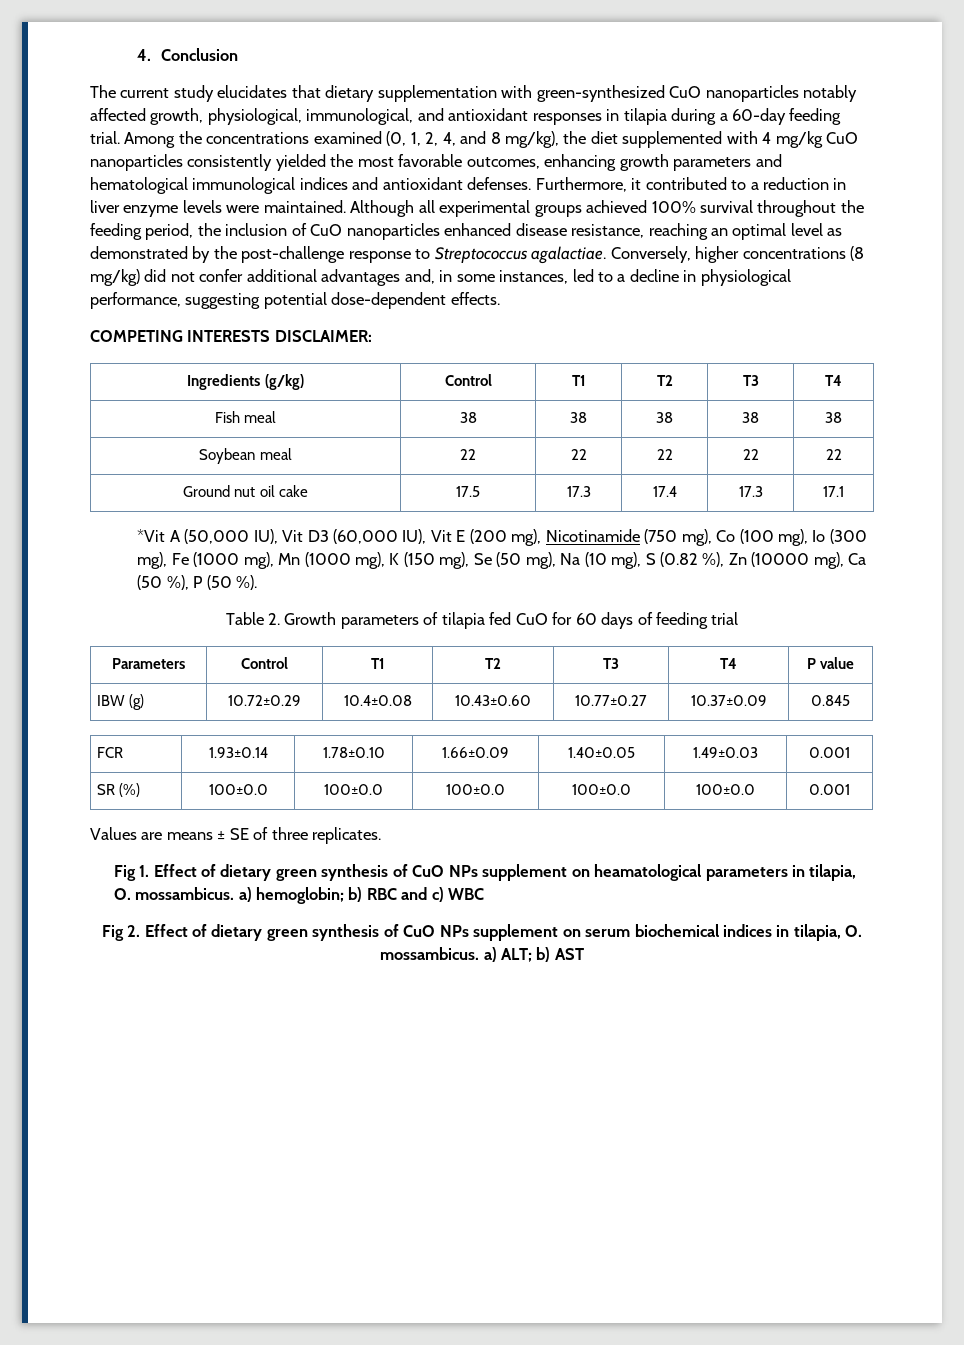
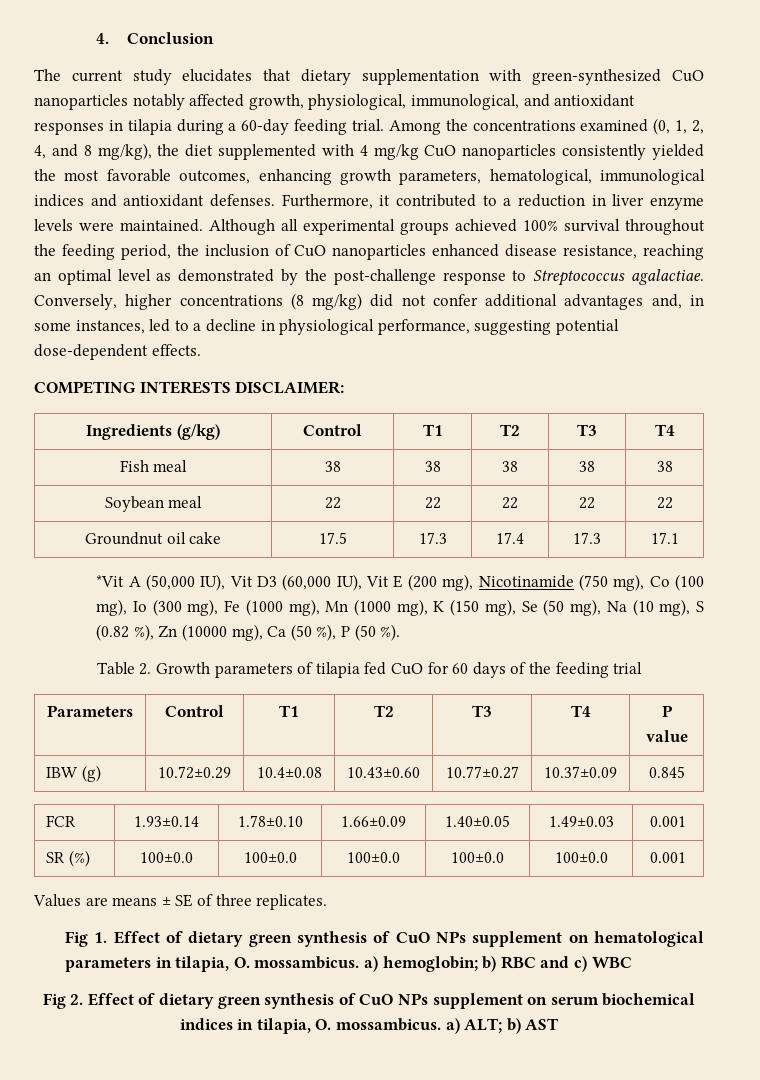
- Among the concentrations examined (0, 1, 2, 4, and 8 mg/kg), the diet supplemented with 4 mg/kg CuO nanoparticles consistently yielded the most favorable outcomes, enhancing growth parameters and hematological immunological indices and antioxidant defenses.
+ Among the concentrations examined (0, 1, 2, 4, and 8 mg/kg), the diet supplemented with 4 mg/kg CuO nanoparticles consistently yielded the most favorable outcomes, enhancing growth parameters, hematological, immunological indices and antioxidant defenses.
- Ground nut oil cake | 17.5 | 17.3 | 17.4 | 17.3 | 17.1
+ Groundnut oil cake | 17.5 | 17.3 | 17.4 | 17.3 | 17.1
- Table 2. Growth parameters of tilapia fed CuO for 60 days of feeding trial
+ Table 2. Growth parameters of tilapia fed CuO for 60 days of the feeding trial
- Fig 1. Effect of dietary green synthesis of CuO NPs supplement on heamatological parameters in tilapia, O. mossambicus. a) hemoglobin; b) RBC and c) WBC
+ Fig 1. Effect of dietary green synthesis of CuO NPs supplement on hematological parameters in tilapia, O. mossambicus. a) hemoglobin; b) RBC and c) WBC

